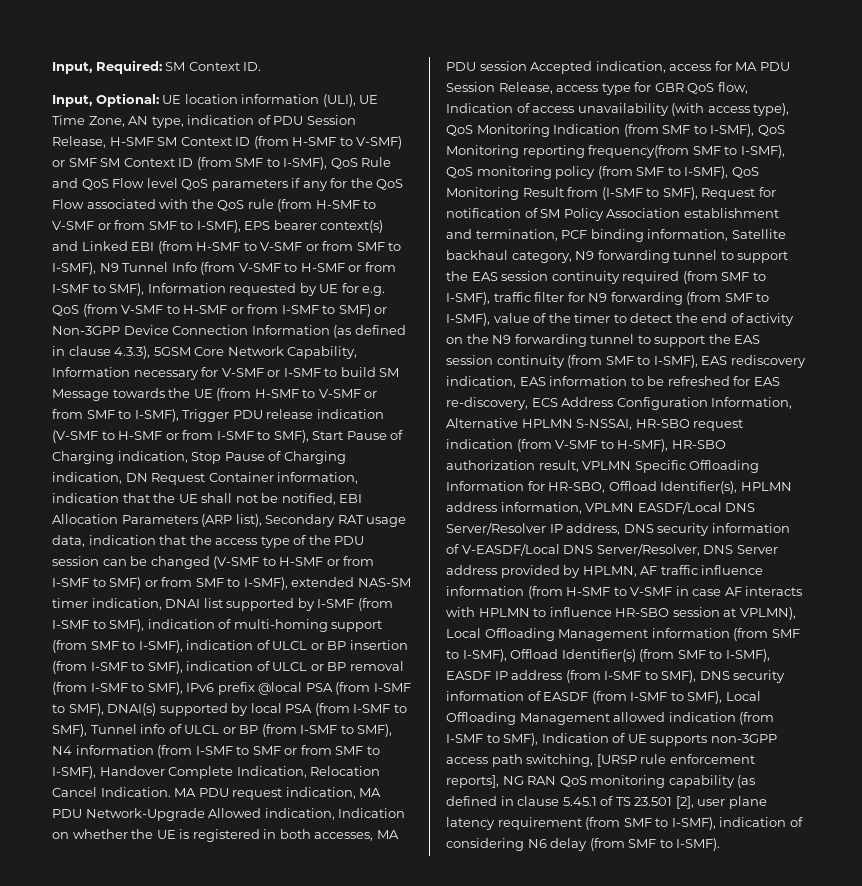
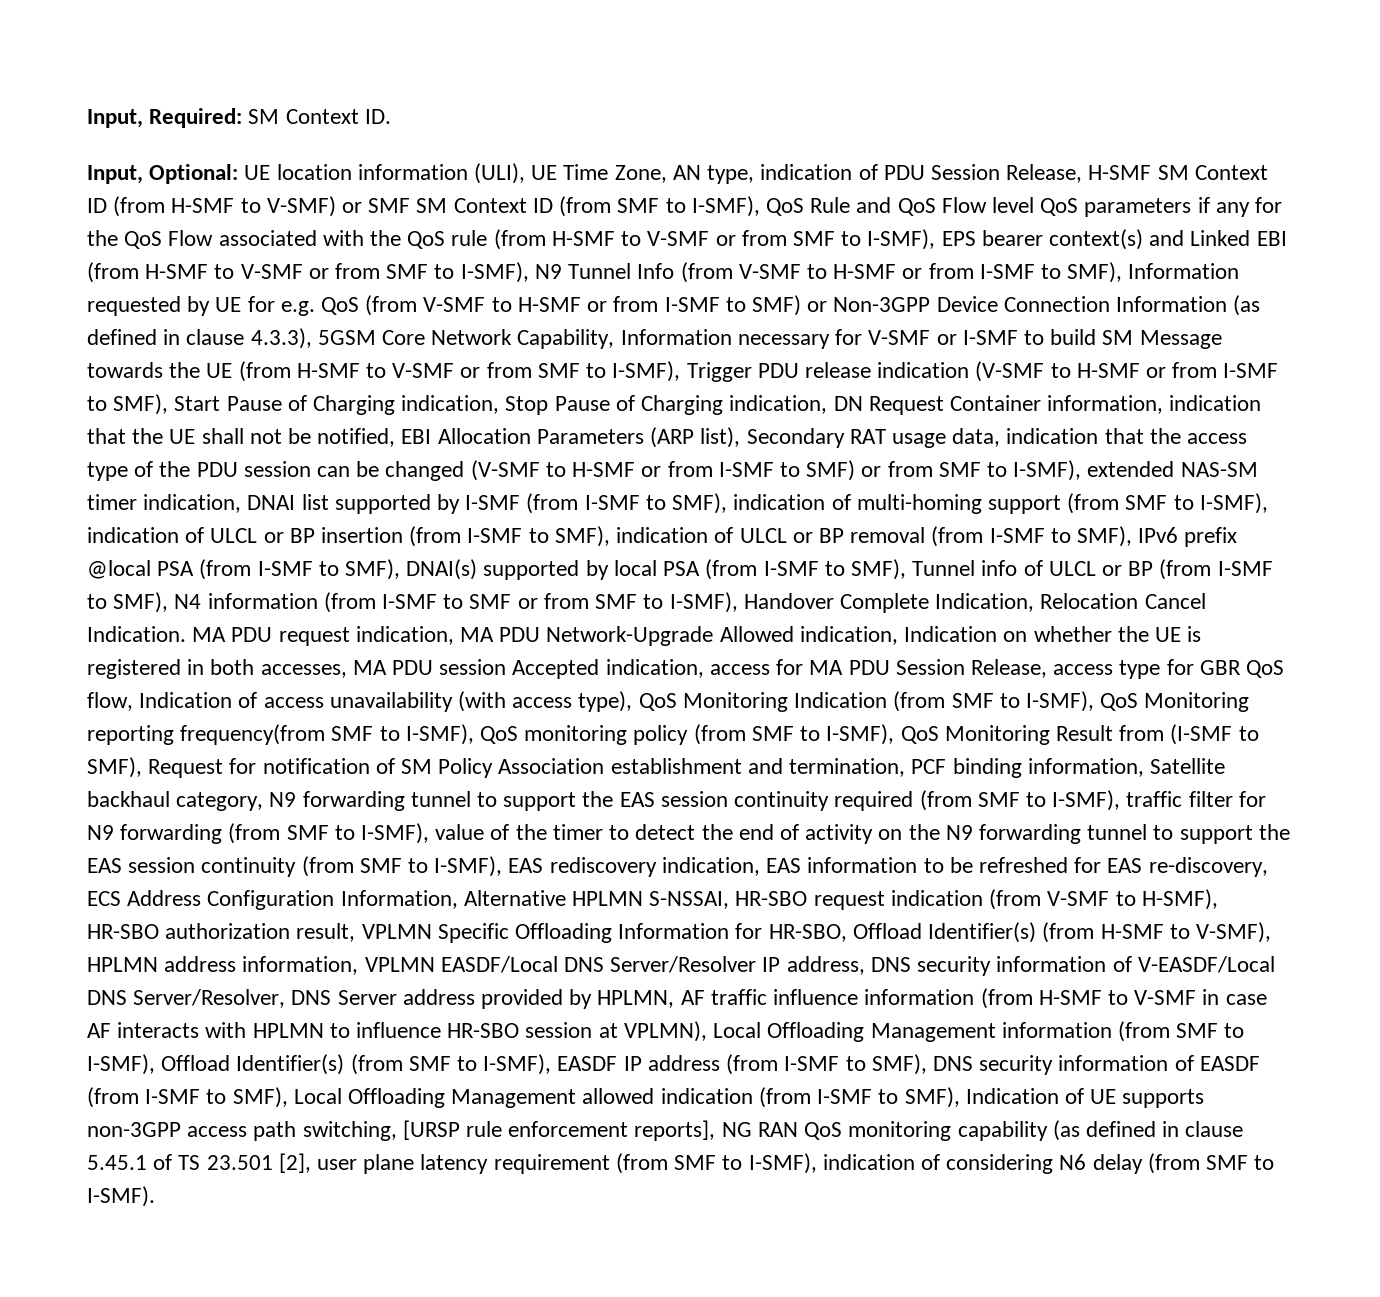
- MA PDU request indication, MA PDU Network-Upgrade Allowed indication, Indication on whether the UE is registered in both accesses, MA PDU session Accepted indication, access for MA PDU Session Release, access type for GBR QoS flow, Indication of access unavailability (with access type), QoS Monitoring Indication (from SMF to I-SMF), QoS Monitoring reporting frequency(from SMF to I-SMF), QoS monitoring policy (from SMF to I-SMF), QoS Monitoring Result from (I-SMF to SMF), Request for notification of SM Policy Association establishment and termination, PCF binding information, Satellite backhaul category, N9 forwarding tunnel to support the EAS session continuity required (from SMF to I-SMF), traffic filter for N9 forwarding (from SMF to I-SMF), value of the timer to detect the end of activity on the N9 forwarding tunnel to support the EAS session continuity (from SMF to I-SMF), EAS rediscovery indication, EAS information to be refreshed for EAS re-discovery, ECS Address Configuration Information, Alternative HPLMN S-NSSAI, HR-SBO request indication (from V-SMF to H-SMF), HR-SBO authorization result, VPLMN Specific Offloading Information for HR-SBO, Offload Identifier(s), HPLMN address information, VPLMN EASDF/Local DNS Server/Resolver IP address, DNS security information of V-EASDF/Local DNS Server/Resolver, DNS Server address provided by HPLMN, AF traffic influence information (from H-SMF to V-SMF in case AF interacts with HPLMN to influence HR-SBO session at VPLMN), Local Offloading Management information (from SMF to I-SMF), Offload Identifier(s) (from SMF to I-SMF), EASDF IP address (from I-SMF to SMF), DNS security information of EASDF (from I-SMF to SMF), Local Offloading Management allowed indication (from I-SMF to SMF), Indication of UE supports non-3GPP access path switching, [URSP rule enforcement reports], NG RAN QoS monitoring capability (as defined in clause 5.45.1 of TS 23.501 [2], user plane latency requirement (from SMF to I-SMF), indication of considering N6 delay (from SMF to I-SMF).
+ MA PDU request indication, MA PDU Network-Upgrade Allowed indication, Indication on whether the UE is registered in both accesses, MA PDU session Accepted indication, access for MA PDU Session Release, access type for GBR QoS flow, Indication of access unavailability (with access type), QoS Monitoring Indication (from SMF to I-SMF), QoS Monitoring reporting frequency(from SMF to I-SMF), QoS monitoring policy (from SMF to I-SMF), QoS Monitoring Result from (I-SMF to SMF), Request for notification of SM Policy Association establishment and termination, PCF binding information, Satellite backhaul category, N9 forwarding tunnel to support the EAS session continuity required (from SMF to I-SMF), traffic filter for N9 forwarding (from SMF to I-SMF), value of the timer to detect the end of activity on the N9 forwarding tunnel to support the EAS session continuity (from SMF to I-SMF), EAS rediscovery indication, EAS information to be refreshed for EAS re-discovery, ECS Address Configuration Information, Alternative HPLMN S-NSSAI, HR-SBO request indication (from V-SMF to H-SMF), HR-SBO authorization result, VPLMN Specific Offloading Information for HR-SBO, Offload Identifier(s) (from H-SMF to V-SMF), HPLMN address information, VPLMN EASDF/Local DNS Server/Resolver IP address, DNS security information of V-EASDF/Local DNS Server/Resolver, DNS Server address provided by HPLMN, AF traffic influence information (from H-SMF to V-SMF in case AF interacts with HPLMN to influence HR-SBO session at VPLMN), Local Offloading Management information (from SMF to I-SMF), Offload Identifier(s) (from SMF to I-SMF), EASDF IP address (from I-SMF to SMF), DNS security information of EASDF (from I-SMF to SMF), Local Offloading Management allowed indication (from I-SMF to SMF), Indication of UE supports non-3GPP access path switching, [URSP rule enforcement reports], NG RAN QoS monitoring capability (as defined in clause 5.45.1 of TS 23.501 [2], user plane latency requirement (from SMF to I-SMF), indication of considering N6 delay (from SMF to I-SMF).

